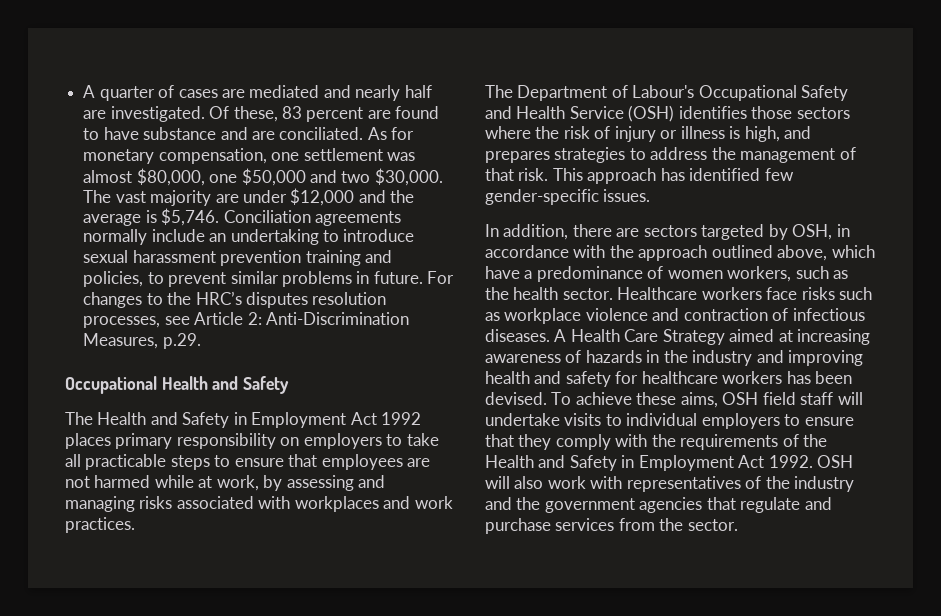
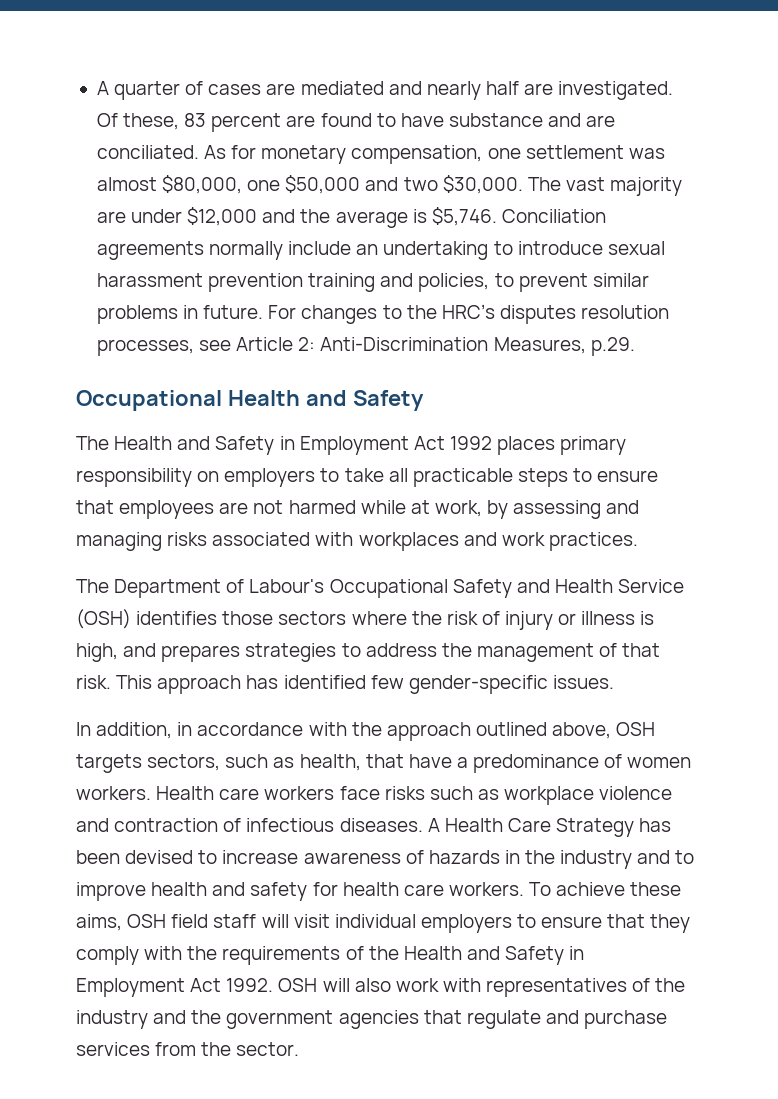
- In addition, there are sectors targeted by OSH, in accordance with the approach outlined above, which have a predominance of women workers, such as the health sector. Healthcare workers face risks such as workplace violence and contraction of infectious diseases.
+ In addition, in accordance with the approach outlined above, OSH targets sectors, such as health, that have a predominance of women workers. Health care workers face risks such as workplace violence and contraction of infectious diseases.
- A Health Care Strategy aimed at increasing awareness of hazards in the industry and improving health and safety for healthcare workers has been devised.
+ A Health Care Strategy has been devised to increase awareness of hazards in the industry and to improve health and safety for health care workers.
- To achieve these aims, OSH field staff will undertake visits to individual employers to ensure that they comply with the requirements of the Health and Safety in Employment Act 1992.
+ To achieve these aims, OSH field staff will visit individual employers to ensure that they comply with the requirements of the Health and Safety in Employment Act 1992.

